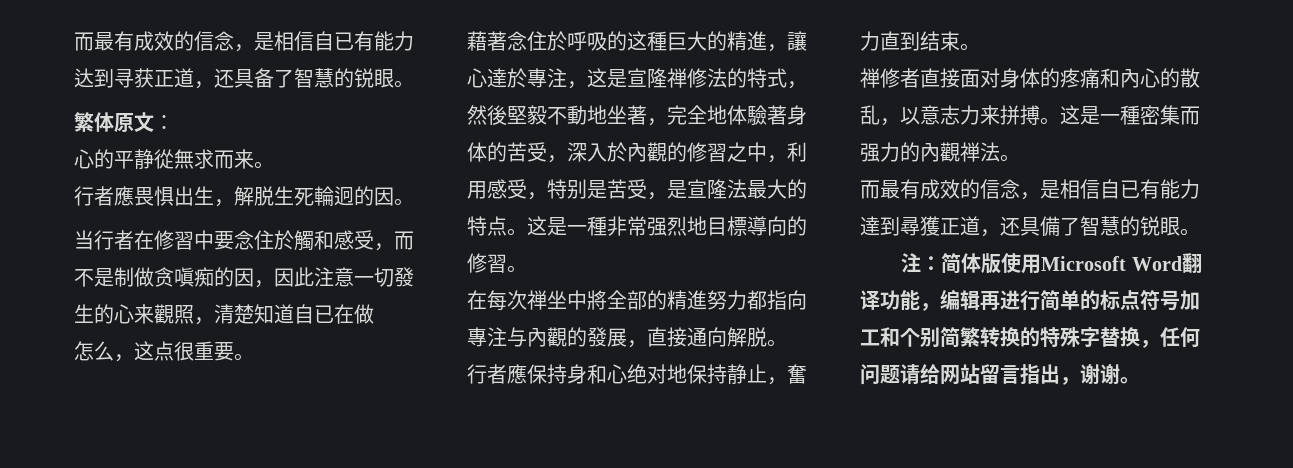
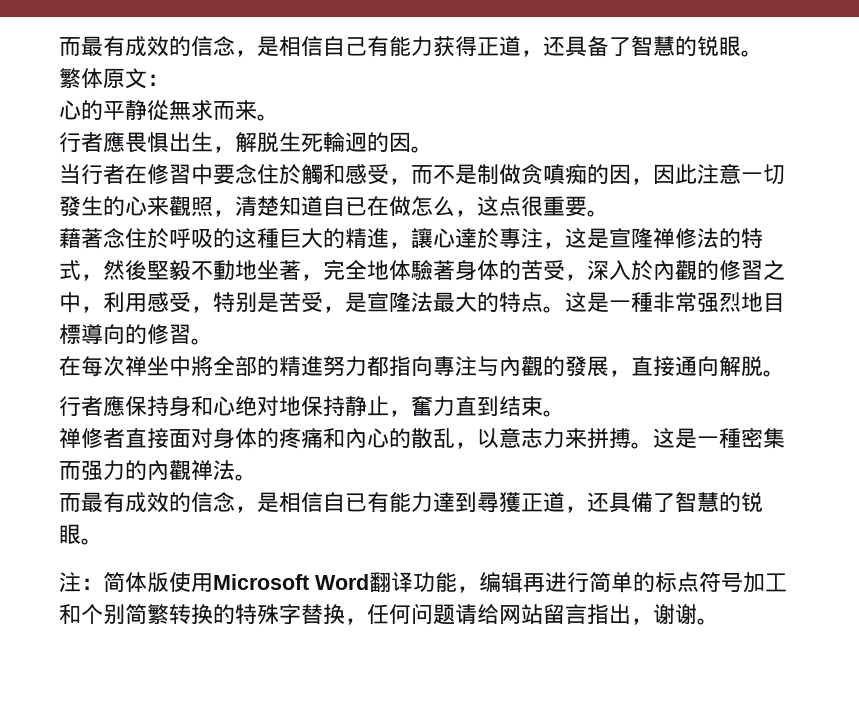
- 而最有成效的信念，是相信自已有能力达到寻获正道，还具备了智慧的锐眼。
+ 而最有成效的信念，是相信自己有能力获得正道，还具备了智慧的锐眼。
- 当行者在修習中要念住於觸和感受，而不是制做贪嗔痴的因，因此注意一切發生的心来觀照，清楚知道自已在做
- 怎么，这点很重要。
+ 当行者在修習中要念住於觸和感受，而不是制做贪嗔痴的因，因此注意一切發生的心来觀照，清楚知道自已在做怎么，这点很重要。

